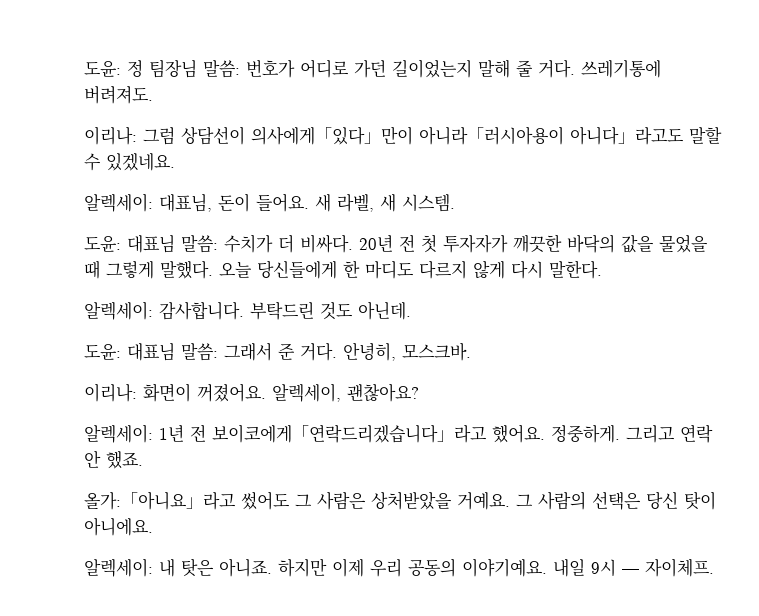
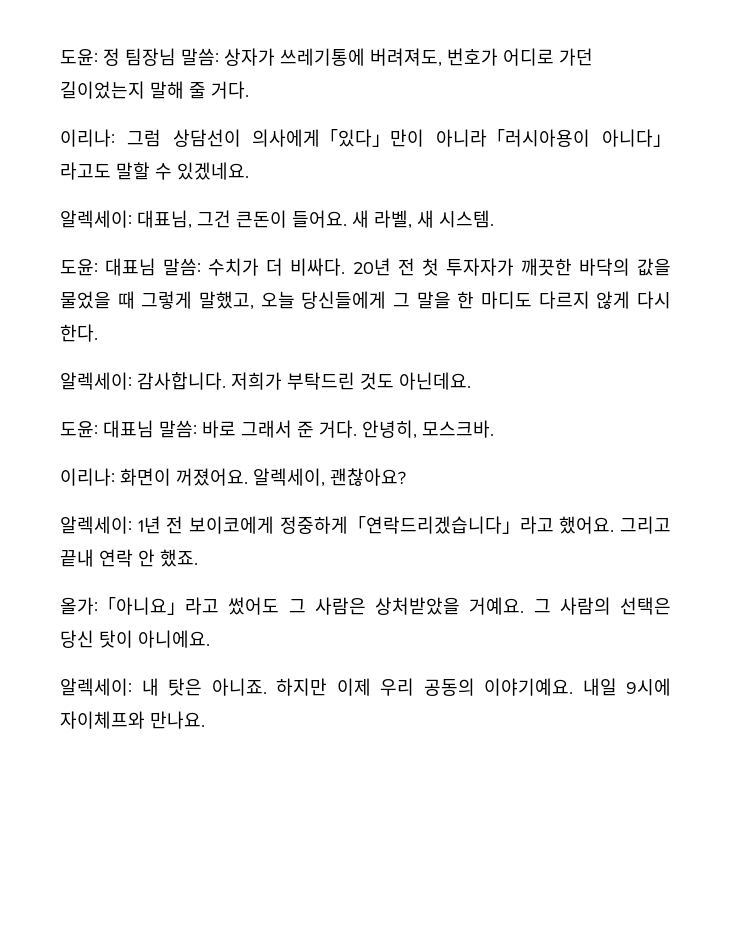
- 도윤: 정 팀장님 말씀: 번호가 어디로 가던 길이었는지 말해 줄 거다. 쓰레기통에 버려져도.
+ 도윤: 정 팀장님 말씀: 상자가 쓰레기통에 버려져도, 번호가 어디로 가던 길이었는지 말해 줄 거다.
- 알렉세이: 대표님, 돈이 들어요.
+ 알렉세이: 대표님, 그건 큰돈이 들어요.
- 20년 전 첫 투자자가 깨끗한 바닥의 값을 물었을 때 그렇게 말했다. 오늘 당신들에게 한 마디도 다르지 않게 다시 말한다.
+ 20년 전 첫 투자자가 깨끗한 바닥의 값을 물었을 때 그렇게 말했고, 오늘 당신들에게 그 말을 한 마디도 다르지 않게 다시 한다.
- 부탁드린 것도 아닌데.
- 도윤: 대표님 말씀: 그래서 준 거다.
+ 저희가 부탁드린 것도 아닌데요.
+ 도윤: 대표님 말씀: 바로 그래서 준 거다.
- 알렉세이: 1년 전 보이코에게「연락드리겠습니다」라고 했어요.
+ 알렉세이: 1년 전 보이코에게 정중하게「연락드리겠습니다」라고 했어요.
- 정중하게. 그리고 연락 안 했죠.
+ 그리고 끝내 연락 안 했죠.
- 내일 9시 — 자이체프.
+ 내일 9시에 자이체프와 만나요.

